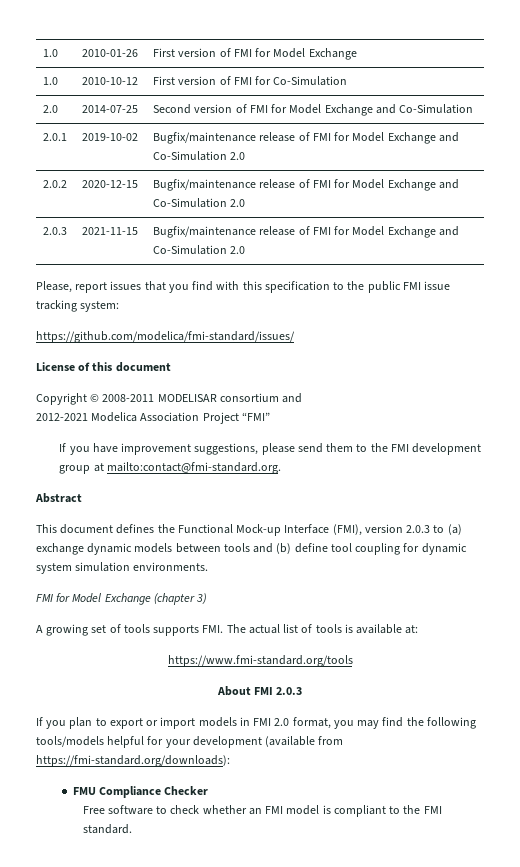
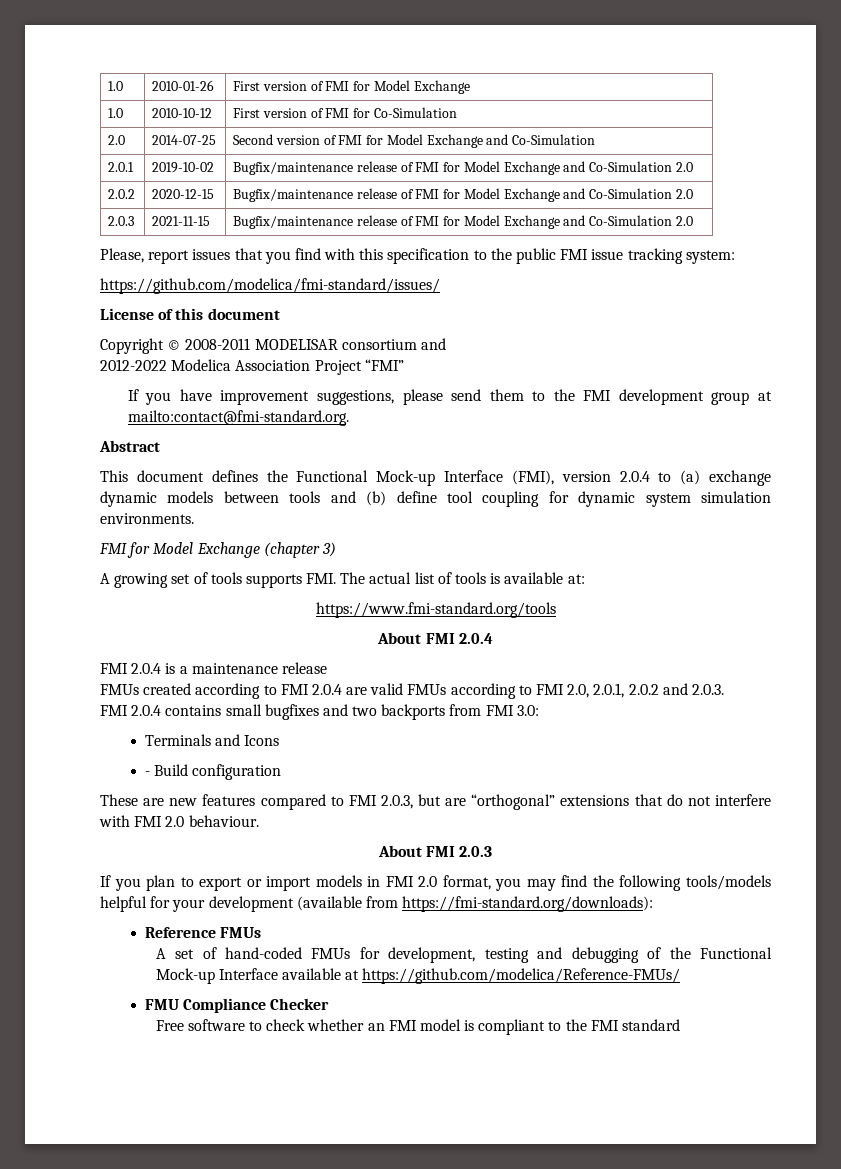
- 2012-2021 Modelica Association Project “FMI”
+ 2012-2022 Modelica Association Project “FMI”
- This document defines the Functional Mock-up Interface (FMI), version 2.0.3 to (a) exchange dynamic models between tools and (b) define tool coupling for dynamic system simulation environments.
+ This document defines the Functional Mock-up Interface (FMI), version 2.0.4 to (a) exchange dynamic models between tools and (b) define tool coupling for dynamic system simulation environments.
+ About FMI 2.0.4
+ FMI 2.0.4 is a maintenance release
+ FMUs created according to FMI 2.0.4 are valid FMUs according to FMI 2.0, 2.0.1, 2.0.2 and 2.0.3.
+ FMI 2.0.4 contains small bugfixes and two backports from FMI 3.0:
+ Terminals and Icons
+ - Build configuration
+ These are new features compared to FMI 2.0.3, but are “orthogonal” extensions that do not interfere with FMI 2.0 behaviour.
+ Reference FMUs
+ A set of hand-coded FMUs for development, testing and debugging of the Functional Mock-up Interface available at https://github.com/modelica/Reference-FMUs/
- Free software to check whether an FMI model is compliant to the FMI standard.
+ Free software to check whether an FMI model is compliant to the FMI standard

